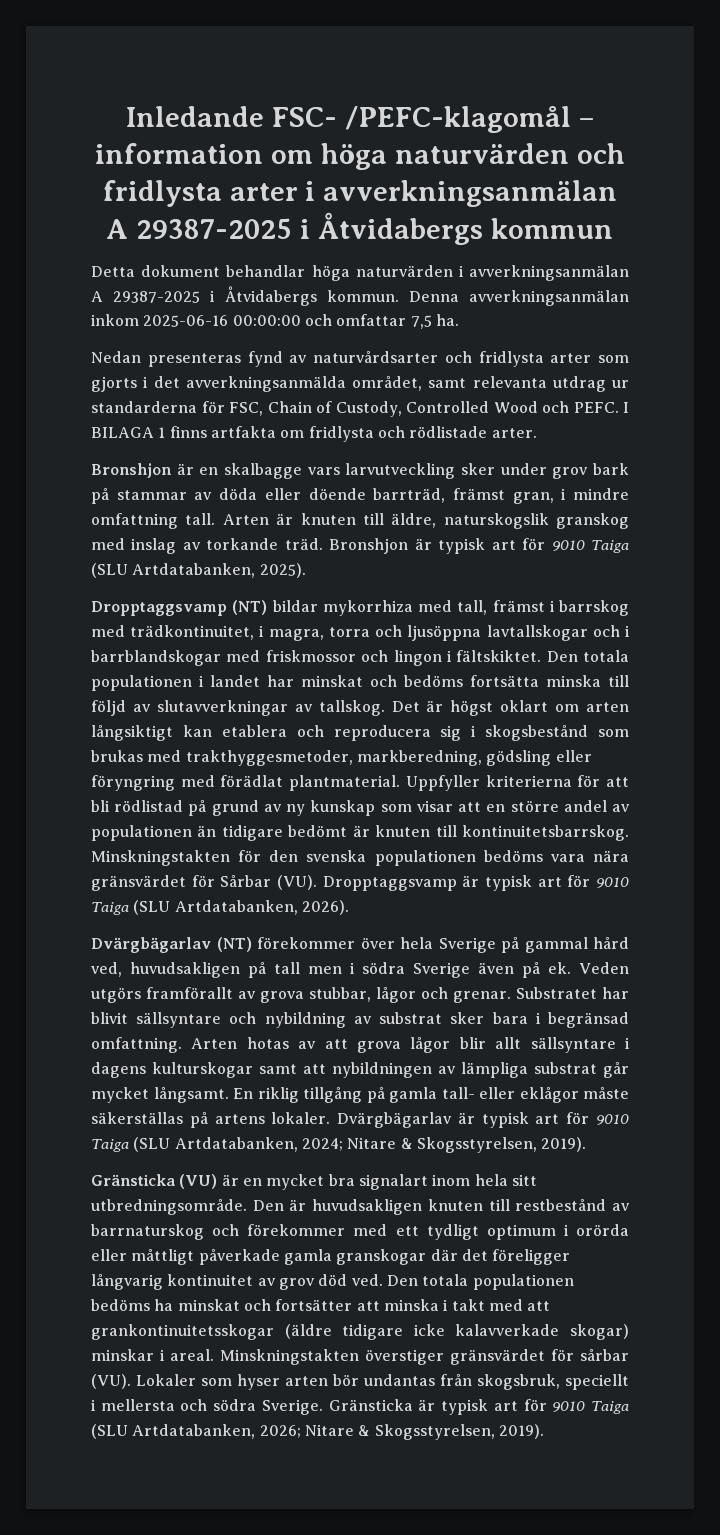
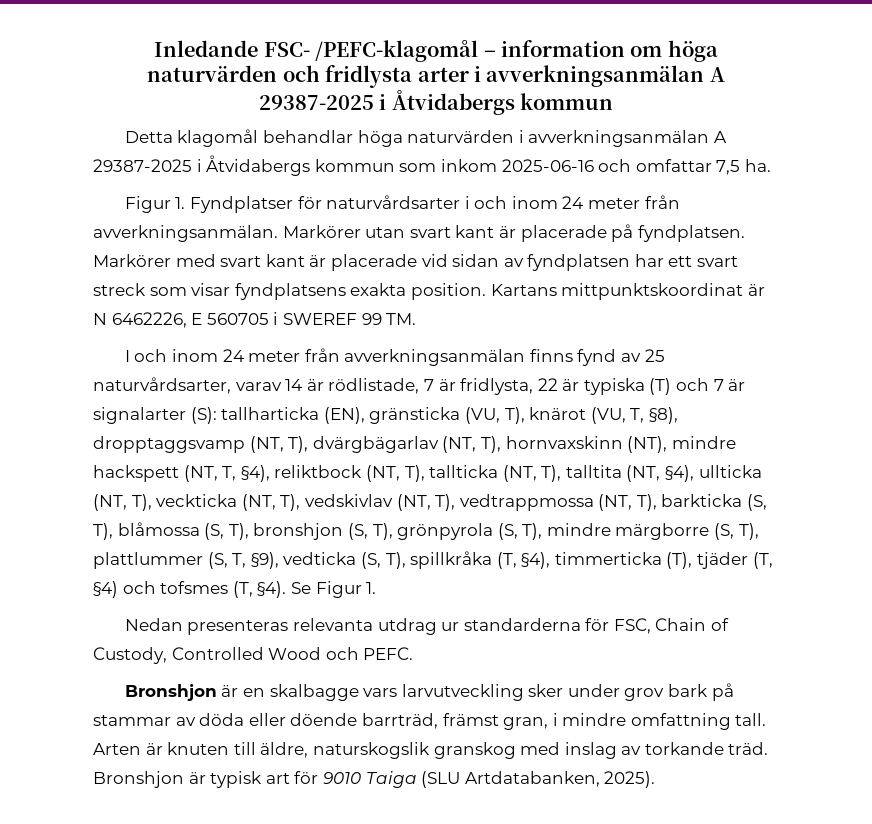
- Detta dokument behandlar höga naturvärden i avverkningsanmälan A 29387-2025 i Åtvidabergs kommun. Denna avverkningsanmälan inkom 2025-06-16 00:00:00 och omfattar 7,5 ha.
+ Detta klagomål behandlar höga naturvärden i avverkningsanmälan A 29387-2025 i Åtvidabergs kommun som inkom 2025-06-16 och omfattar 7,5 ha.
- Nedan presenteras fynd av naturvårdsarter och fridlysta arter som gjorts i det avverkningsanmälda området, samt relevanta utdrag ur standarderna för FSC, Chain of Custody, Controlled Wood och PEFC. I BILAGA 1 finns artfakta om fridlysta och rödlistade arter.
+ Figur 1. Fyndplatser för naturvårdsarter i och inom 24 meter från avverkningsanmälan. Markörer utan svart kant är placerade på fyndplatsen. Markörer med svart kant är placerade vid sidan av fyndplatsen har ett svart streck som visar fyndplatsens exakta position. Kartans mittpunktskoordinat är N 6462226, E 560705 i SWEREF 99 TM.
+ I och inom 24 meter från avverkningsanmälan finns fynd av 25 naturvårdsarter, varav 14 är rödlistade, 7 är fridlysta, 22 är typiska (T) och 7 är signalarter (S): tallharticka (EN), gränsticka (VU, T), knärot (VU, T, §8), dropptaggsvamp (NT, T), dvärgbägarlav (NT, T), hornvaxskinn (NT), mindre hackspett (NT, T, §4), reliktbock (NT, T), tallticka (NT, T), talltita (NT, §4), ullticka (NT, T), veckticka (NT, T), vedskivlav (NT, T), vedtrappmossa (NT, T), barkticka (S, T), blåmossa (S, T), bronshjon (S, T), grönpyrola (S, T), mindre märgborre (S, T), plattlummer (S, T, §9), vedticka (S, T), spillkråka (T, §4), timmerticka (T), tjäder (T, §4) och tofsmes (T, §4). Se Figur 1.
+ Nedan presenteras relevanta utdrag ur standarderna för FSC, Chain of Custody, Controlled Wood och PEFC.
- Dropptaggsvamp (NT) bildar mykorrhiza med tall, främst i barrskog med trädkontinuitet, i magra, torra och ljusöppna lavtallskogar och i barrblandskogar med friskmossor och lingon i fältskiktet. Den totala populationen i landet har minskat och bedöms fortsätta minska till följd av slutavverkningar av tallskog. Det är högst oklart om arten långsiktigt kan etablera och reproducera sig i skogsbestånd som brukas med trakthyggesmetoder, markberedning, gödsling eller föryngring med förädlat plantmaterial. Uppfyller kriterierna för att bli rödlistad på grund av ny kunskap som visar att en större andel av populationen än tidigare bedömt är knuten till kontinuitetsbarrskog. Minskningstakten för den svenska populationen bedöms vara nära gränsvärdet för Sårbar (VU). Dropptaggsvamp är typisk art för 9010 Taiga (SLU Artdatabanken, 2026).
- Dvärgbägarlav (NT) förekommer över hela Sverige på gammal hård ved, huvudsakligen på tall men i södra Sverige även på ek. Veden utgörs framförallt av grova stubbar, lågor och grenar. Substratet har blivit sällsyntare och nybildning av substrat sker bara i begränsad omfattning. Arten hotas av att grova lågor blir allt sällsyntare i dagens kulturskogar samt att nybildningen av lämpliga substrat går mycket långsamt. En riklig tillgång på gamla tall- eller eklågor måste säkerställas på artens lokaler. Dvärgbägarlav är typisk art för 9010 Taiga (SLU Artdatabanken, 2024; Nitare & Skogsstyrelsen, 2019).
- Gränsticka (VU) är en mycket bra signalart inom hela sitt utbredningsområde. Den är huvudsakligen knuten till restbestånd av barrnaturskog och förekommer med ett tydligt optimum i orörda eller måttligt påverkade gamla granskogar där det föreligger långvarig kontinuitet av grov död ved. Den totala populationen bedöms ha minskat och fortsätter att minska i takt med att grankontinuitetsskogar (äldre tidigare icke kalavverkade skogar) minskar i areal. Minskningstakten överstiger gränsvärdet för sårbar (VU). Lokaler som hyser arten bör undantas från skogsbruk, speciellt i mellersta och södra Sverige. Gränsticka är typisk art för 9010 Taiga (SLU Artdatabanken, 2026; Nitare & Skogsstyrelsen, 2019).

